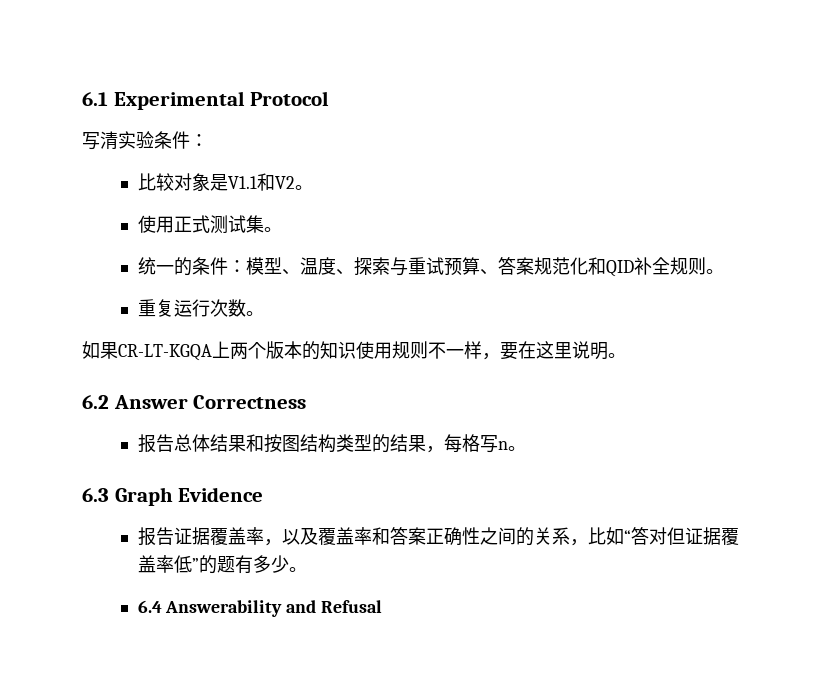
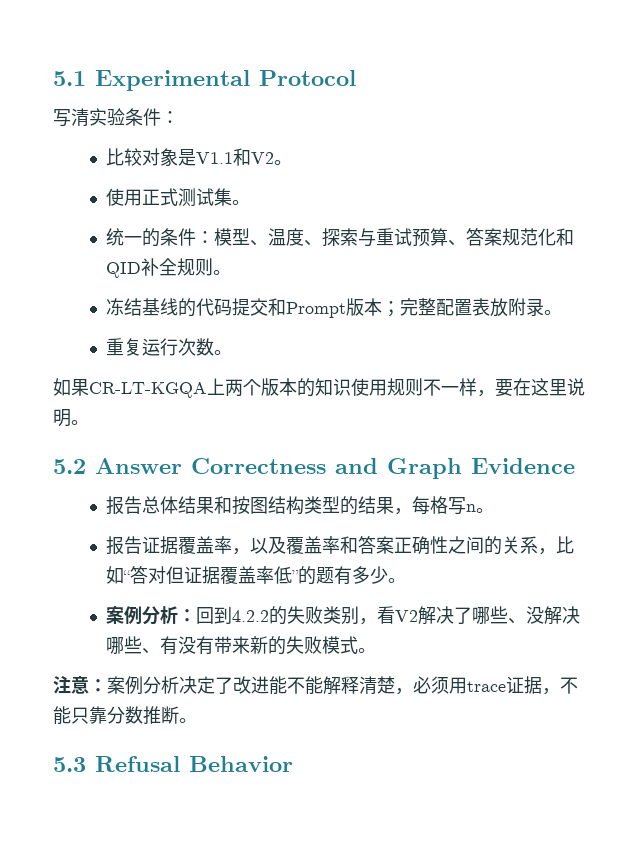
- 6.1 Experimental Protocol
+ 5.1 Experimental Protocol
+ 冻结基线的代码提交和Prompt版本；完整配置表放附录。
- 6.2 Answer Correctness
+ 5.2 Answer Correctness and Graph Evidence
- 6.3 Graph Evidence
- 6.4 Answerability and Refusal
+ 案例分析：回到4.2.2的失败类别，看V2解决了哪些、没解决哪些、有没有带来新的失败模式。
+ 注意：案例分析决定了改进能不能解释清楚，必须用trace证据，不能只靠分数推断。
+ 5.3 Refusal Behavior

